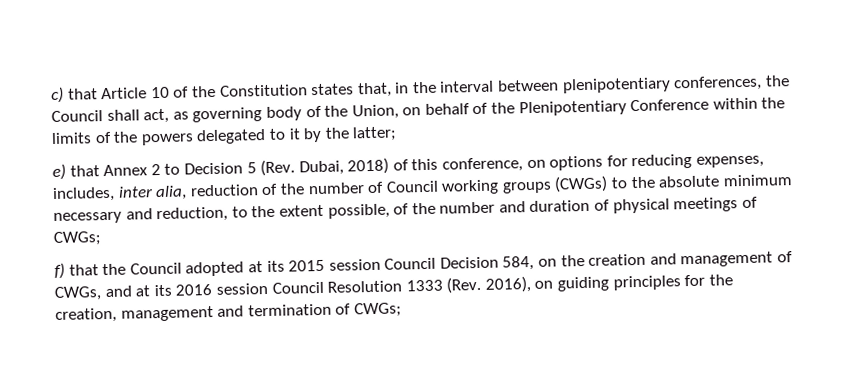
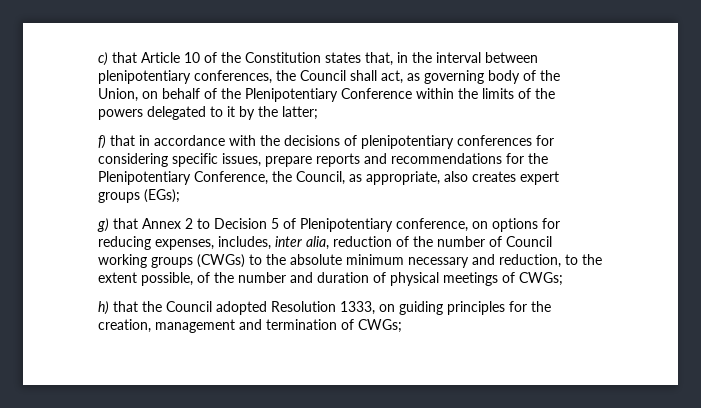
- e) that Annex 2 to Decision 5 (Rev. Dubai, 2018) of this conference, on options for reducing expenses, includes, inter alia, reduction of the number of Council working groups (CWGs) to the absolute minimum necessary and reduction, to the extent possible, of the number and duration of physical meetings of CWGs;
+ f) that in accordance with the decisions of plenipotentiary conferences for considering specific issues, prepare reports and recommendations for the Plenipotentiary Conference, the Council, as appropriate, also creates expert groups (EGs);
+ g) that Annex 2 to Decision 5 of Plenipotentiary conference, on options for reducing expenses, includes, inter alia, reduction of the number of Council working groups (CWGs) to the absolute minimum necessary and reduction, to the extent possible, of the number and duration of physical meetings of CWGs;
- f) that the Council adopted at its 2015 session Council Decision 584, on the creation and management of CWGs, and at its 2016 session Council Resolution 1333 (Rev. 2016), on guiding principles for the creation, management and termination of CWGs;
+ h) that the Council adopted Resolution 1333, on guiding principles for the creation, management and termination of CWGs;

